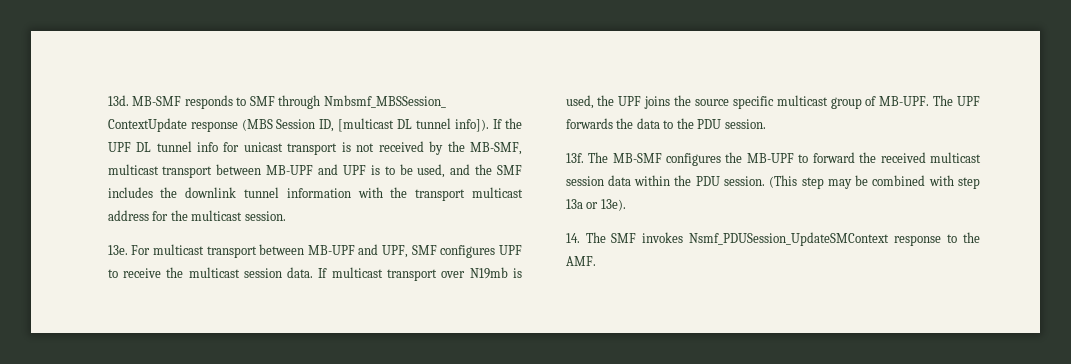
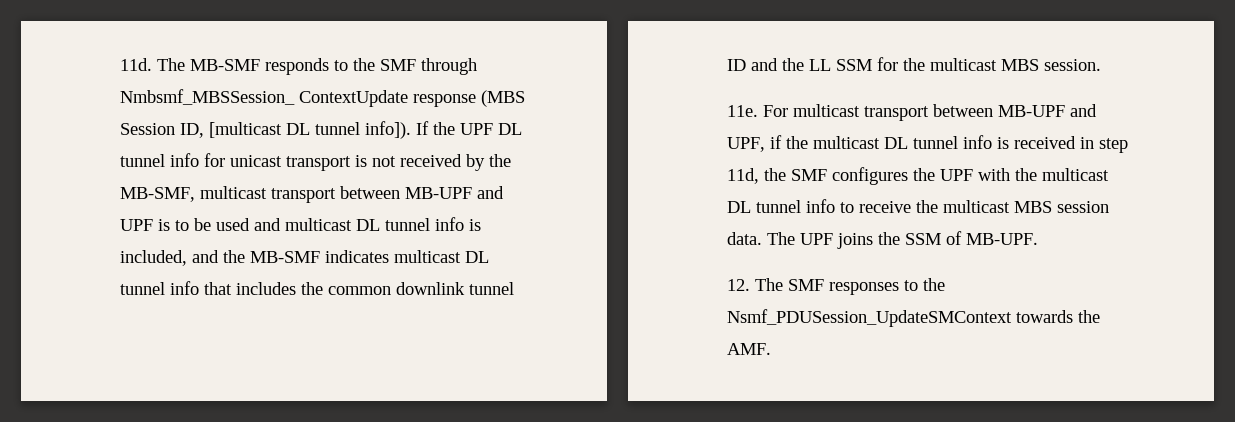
- 13d. MB-SMF responds to SMF through Nmbsmf_MBSSession_ ContextUpdate response (MBS Session ID, [multicast DL tunnel info]).
+ 11d. The MB-SMF responds to the SMF through Nmbsmf_MBSSession_ ContextUpdate response (MBS Session ID, [multicast DL tunnel info]).
- If the UPF DL tunnel info for unicast transport is not received by the MB-SMF, multicast transport between MB-UPF and UPF is to be used, and the SMF includes the downlink tunnel information with the transport multicast address for the multicast session.
- 13e.
+ If the UPF DL tunnel info for unicast transport is not received by the MB-SMF, multicast transport between MB-UPF and UPF is to be used and multicast DL tunnel info is included, and the MB-SMF indicates multicast DL tunnel info that includes the common downlink tunnel ID and the LL SSM for the multicast MBS session.
+ 11e.
- For multicast transport between MB-UPF and UPF, SMF configures UPF to receive the multicast session data.
+ For multicast transport between MB-UPF and UPF, if the multicast DL tunnel info is received in step 11d, the SMF configures the UPF with the multicast DL tunnel info to receive the multicast MBS session data.
- If multicast transport over N19mb is used, the UPF joins the source specific multicast group of MB-UPF. The UPF forwards the data to the PDU session.
- 13f. The MB-SMF configures the MB-UPF to forward the received multicast session data within the PDU session. (This step may be combined with step 13a or 13e).
- 14. The SMF invokes Nsmf_PDUSession_UpdateSMContext response to the AMF.
+ The UPF joins the SSM of MB-UPF.
+ 12. The SMF responses to the Nsmf_PDUSession_UpdateSMContext towards the AMF.

